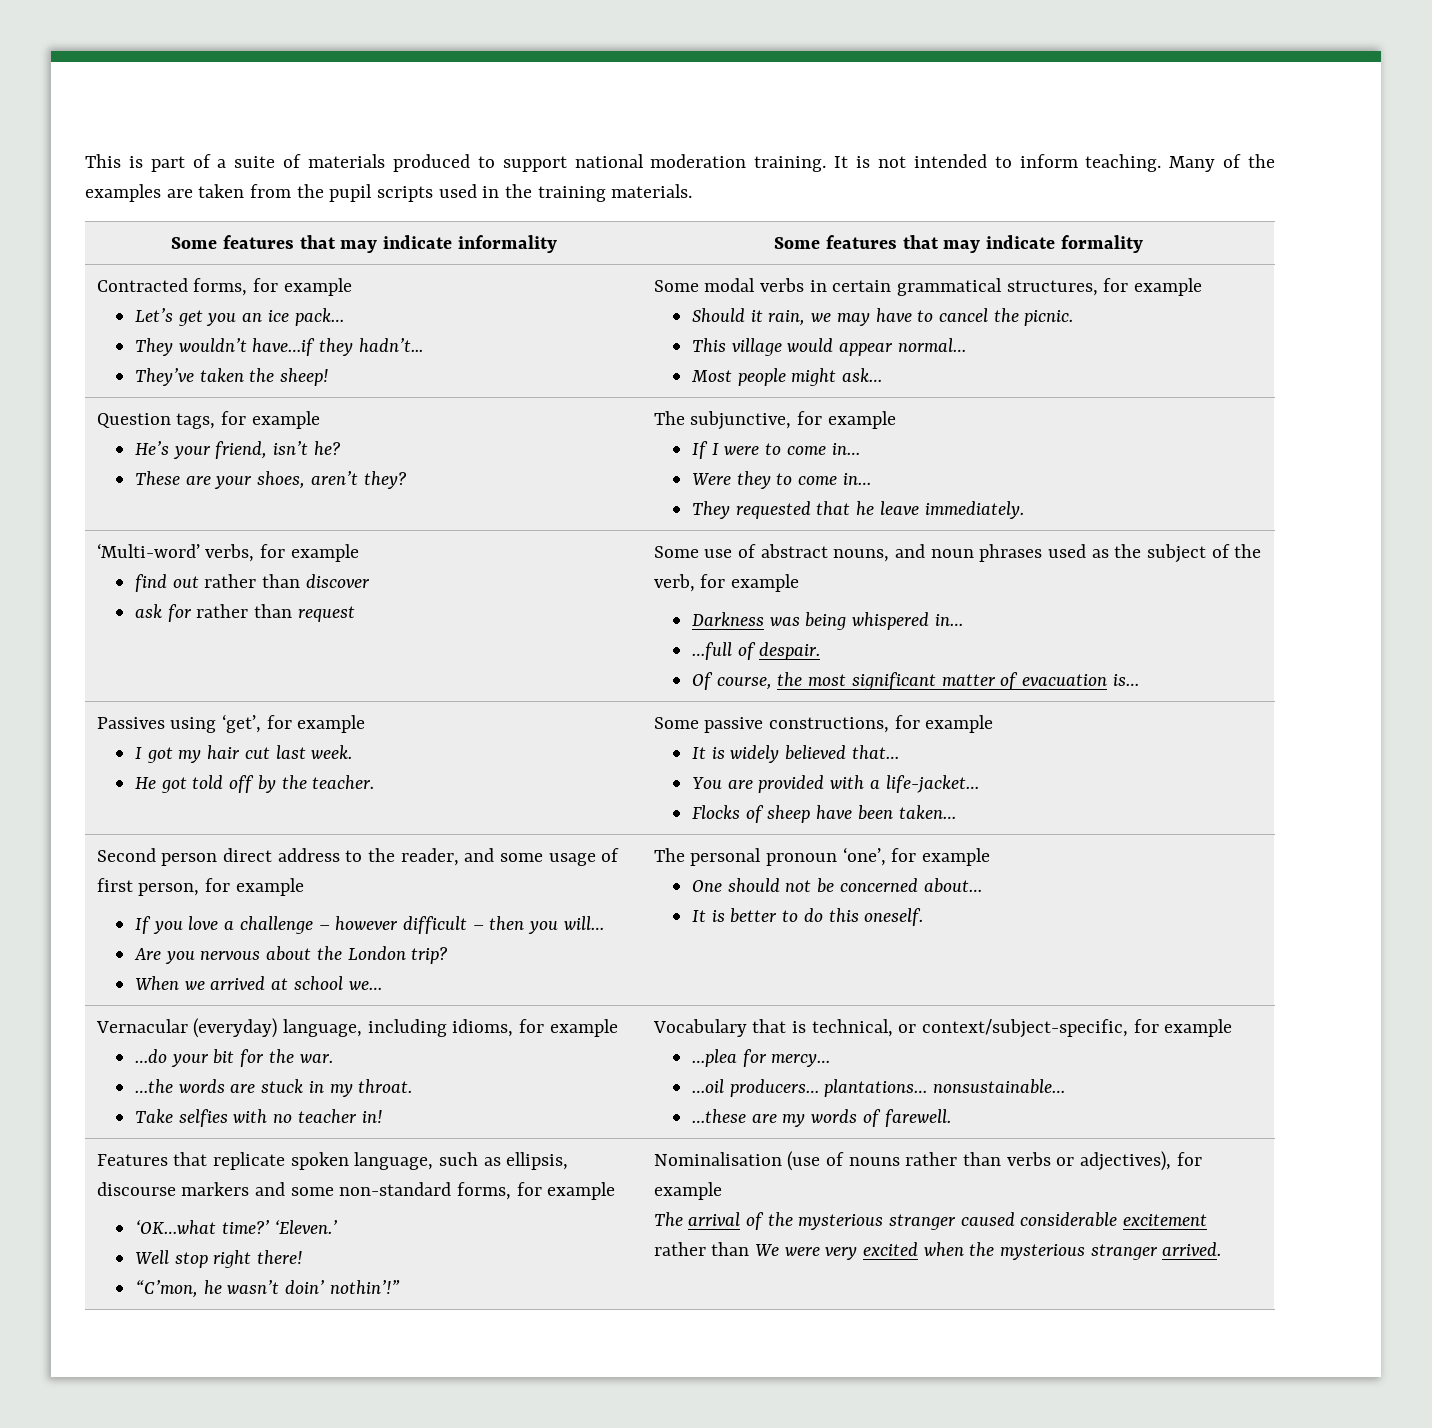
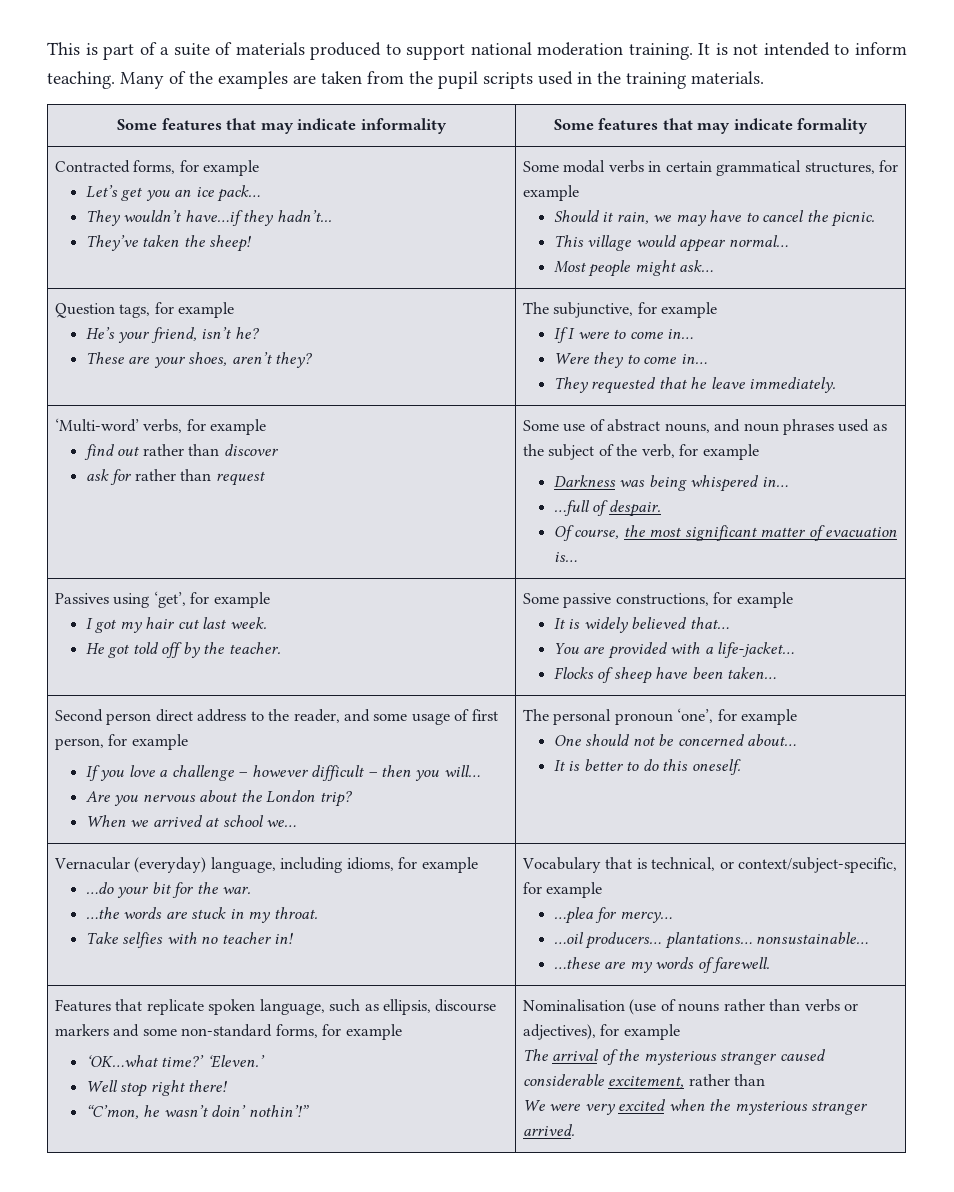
- The arrival of the mysterious stranger caused considerable excitement rather than We were very excited when the mysterious stranger arrived.
+ The arrival of the mysterious stranger caused considerable excitement, rather than
+ We were very excited when the mysterious stranger arrived.

